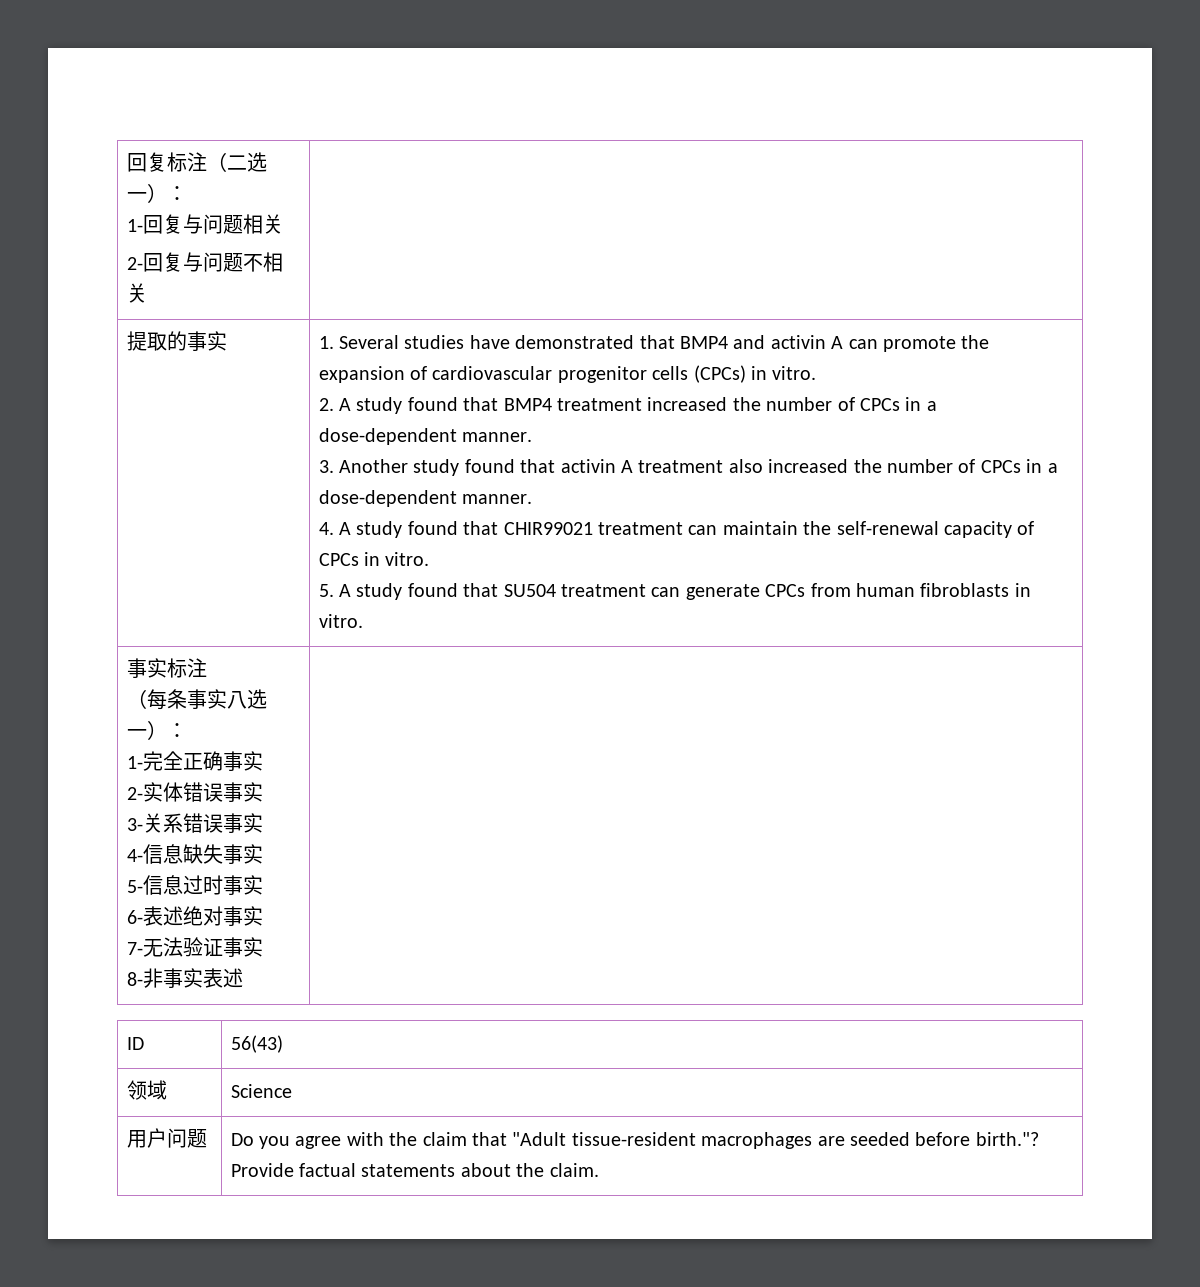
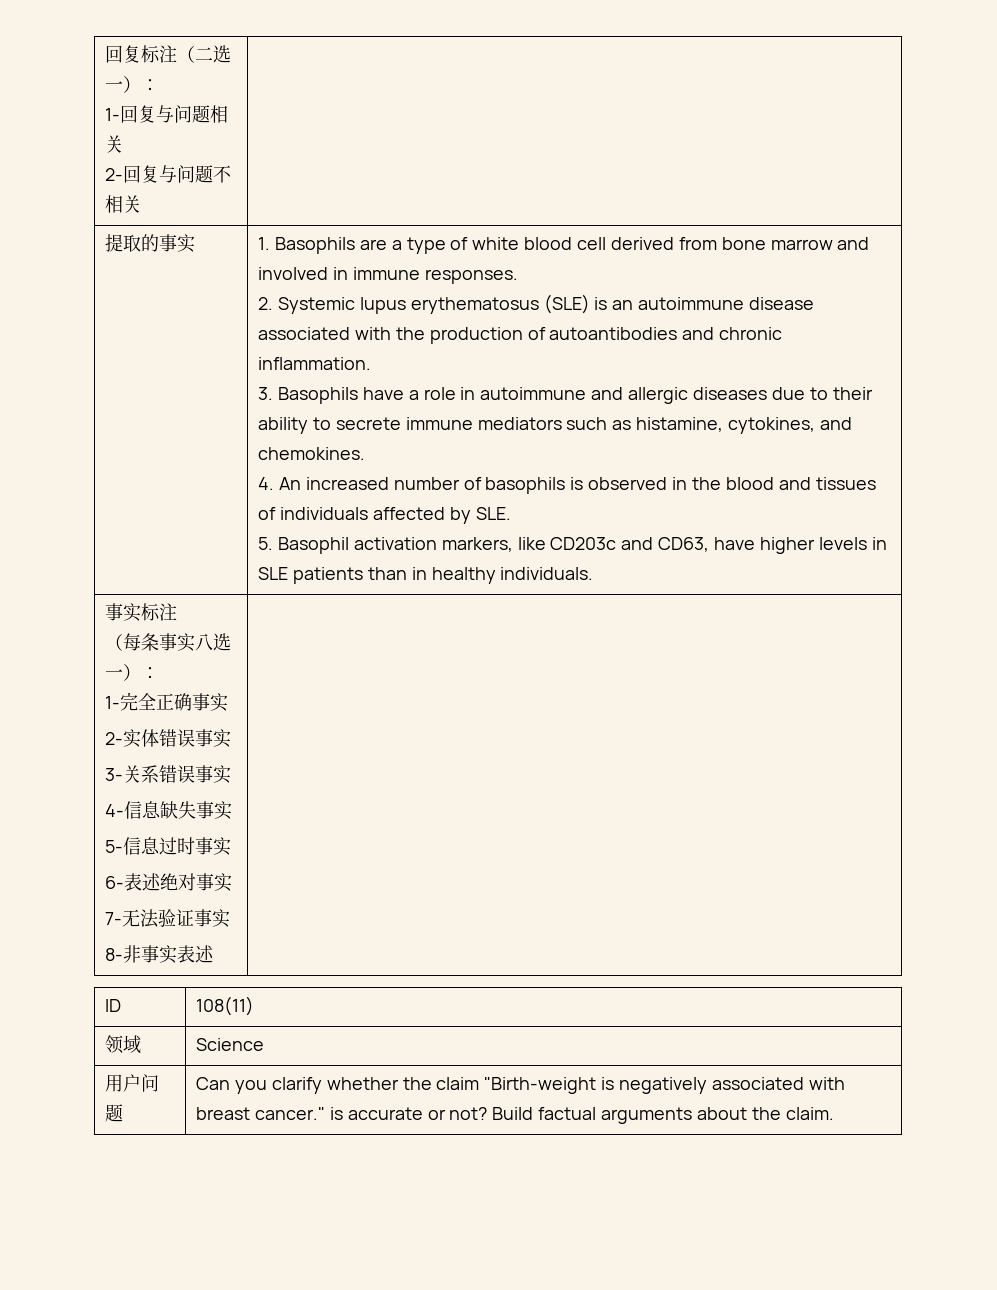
- 1. Several studies have demonstrated that BMP4 and activin A can promote the expansion of cardiovascular progenitor cells (CPCs) in vitro.
- 2. A study found that BMP4 treatment increased the number of CPCs in a dose-dependent manner.
- 3. Another study found that activin A treatment also increased the number of CPCs in a dose-dependent manner.
- 4. A study found that CHIR99021 treatment can maintain the self-renewal capacity of CPCs in vitro.
- 5. A study found that SU504 treatment can generate CPCs from human fibroblasts in vitro.
+ 1. Basophils are a type of white blood cell derived from bone marrow and involved in immune responses.
+ 2. Systemic lupus erythematosus (SLE) is an autoimmune disease associated with the production of autoantibodies and chronic inflammation.
+ 3. Basophils have a role in autoimmune and allergic diseases due to their ability to secrete immune mediators such as histamine, cytokines, and chemokines.
+ 4. An increased number of basophils is observed in the blood and tissues of individuals affected by SLE.
+ 5. Basophil activation markers, like CD203c and CD63, have higher levels in SLE patients than in healthy individuals.
- ID | 56(43)
+ ID | 108(11)
- 用户问题 | Do you agree with the claim that "Adult tissue-resident macrophages are seeded before birth."? Provide factual statements about the claim.
+ 用户问题 | Can you clarify whether the claim "Birth-weight is negatively associated with breast cancer." is accurate or not? Build factual arguments about the claim.

